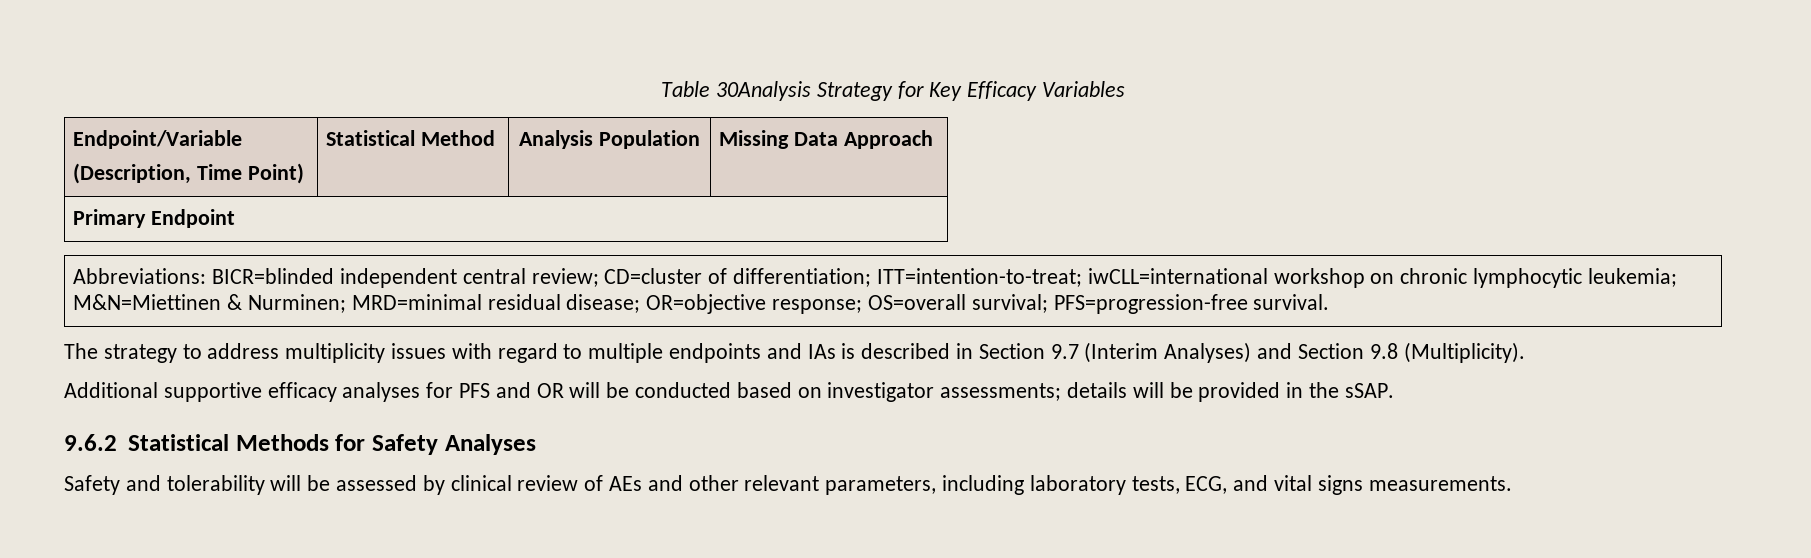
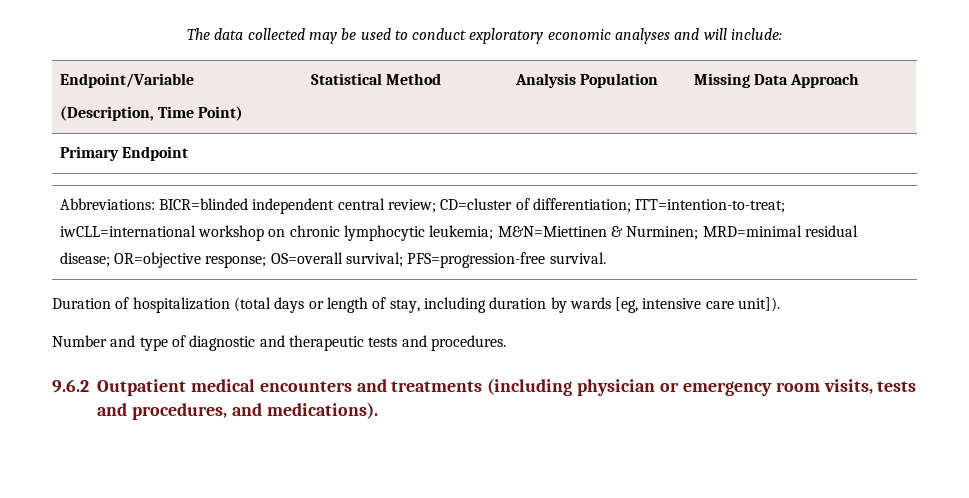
- Table 30Analysis Strategy for Key Efficacy Variables
+ The data collected may be used to conduct exploratory economic analyses and will include:
- The strategy to address multiplicity issues with regard to multiple endpoints and IAs is described in Section 9.7 (Interim Analyses) and Section 9.8 (Multiplicity).
- Additional supportive efficacy analyses for PFS and OR will be conducted based on investigator assessments; details will be provided in the sSAP.
- 9.6.2 Statistical Methods for Safety Analyses
- Safety and tolerability will be assessed by clinical review of AEs and other relevant parameters, including laboratory tests, ECG, and vital signs measurements.
+ Duration of hospitalization (total days or length of stay, including duration by wards [eg, intensive care unit]).
+ Number and type of diagnostic and therapeutic tests and procedures.
+ 9.6.2 Outpatient medical encounters and treatments (including physician or emergency room visits, tests and procedures, and medications).

